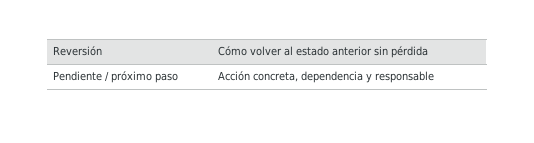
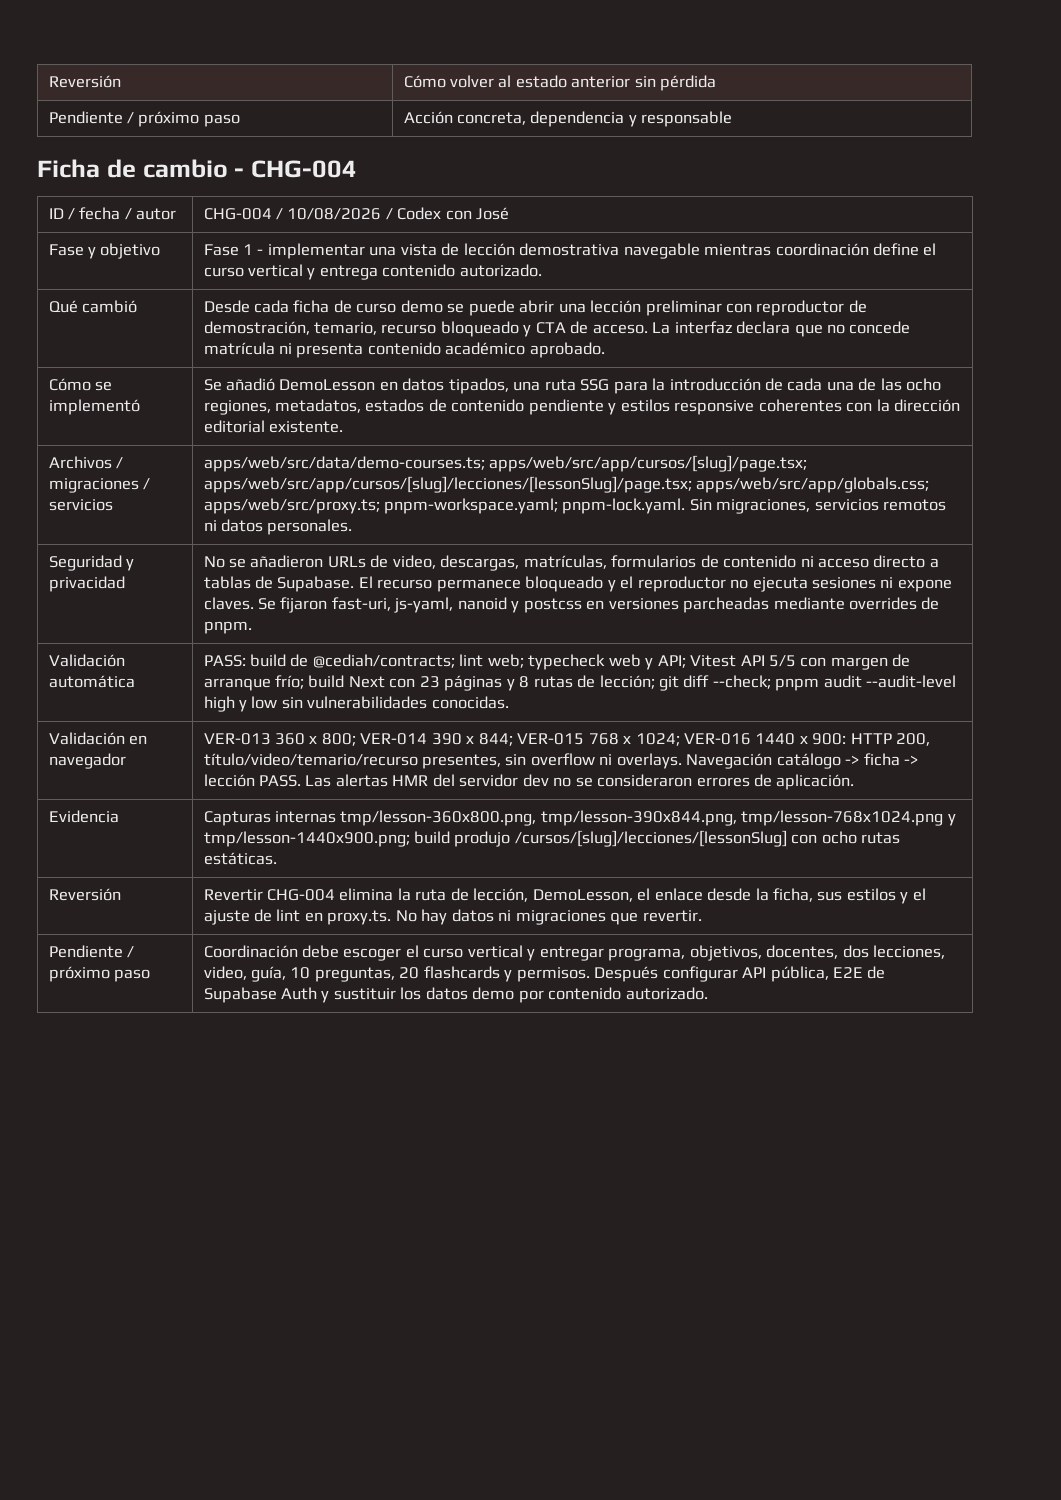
+ Ficha de cambio - CHG-004
+ ID / fecha / autor | CHG-004 / 10/08/2026 / Codex con José
+ Fase y objetivo | Fase 1 - implementar una vista de lección demostrativa navegable mientras coordinación define el curso vertical y entrega contenido autorizado.
+ Qué cambió | Desde cada ficha de curso demo se puede abrir una lección preliminar con reproductor de demostración, temario, recurso bloqueado y CTA de acceso. La interfaz declara que no concede matrícula ni presenta contenido académico aprobado.
+ Cómo se implementó | Se añadió DemoLesson en datos tipados, una ruta SSG para la introducción de cada una de las ocho regiones, metadatos, estados de contenido pendiente y estilos responsive coherentes con la dirección editorial existente.
+ Archivos / migraciones / servicios | apps/web/src/data/demo-courses.ts; apps/web/src/app/cursos/[slug]/page.tsx; apps/web/src/app/cursos/[slug]/lecciones/[lessonSlug]/page.tsx; apps/web/src/app/globals.css; apps/web/src/proxy.ts; pnpm-workspace.yaml; pnpm-lock.yaml. Sin migraciones, servicios remotos ni datos personales.
+ Seguridad y privacidad | No se añadieron URLs de video, descargas, matrículas, formularios de contenido ni acceso directo a tablas de Supabase. El recurso permanece bloqueado y el reproductor no ejecuta sesiones ni expone claves. Se fijaron fast-uri, js-yaml, nanoid y postcss en versiones parcheadas mediante overrides de pnpm.
+ Validación automática | PASS: build de @cediah/contracts; lint web; typecheck web y API; Vitest API 5/5 con margen de arranque frío; build Next con 23 páginas y 8 rutas de lección; git diff --check; pnpm audit --audit-level high y low sin vulnerabilidades conocidas.
+ Validación en navegador | VER-013 360 x 800; VER-014 390 x 844; VER-015 768 x 1024; VER-016 1440 x 900: HTTP 200, título/video/temario/recurso presentes, sin overflow ni overlays. Navegación catálogo -> ficha -> lección PASS. Las alertas HMR del servidor dev no se consideraron errores de aplicación.
+ Evidencia | Capturas internas tmp/lesson-360x800.png, tmp/lesson-390x844.png, tmp/lesson-768x1024.png y tmp/lesson-1440x900.png; build produjo /cursos/[slug]/lecciones/[lessonSlug] con ocho rutas estáticas.
+ Reversión | Revertir CHG-004 elimina la ruta de lección, DemoLesson, el enlace desde la ficha, sus estilos y el ajuste de lint en proxy.ts. No hay datos ni migraciones que revertir.
+ Pendiente / próximo paso | Coordinación debe escoger el curso vertical y entregar programa, objetivos, docentes, dos lecciones, video, guía, 10 preguntas, 20 flashcards y permisos. Después configurar API pública, E2E de Supabase Auth y sustituir los datos demo por contenido autorizado.

